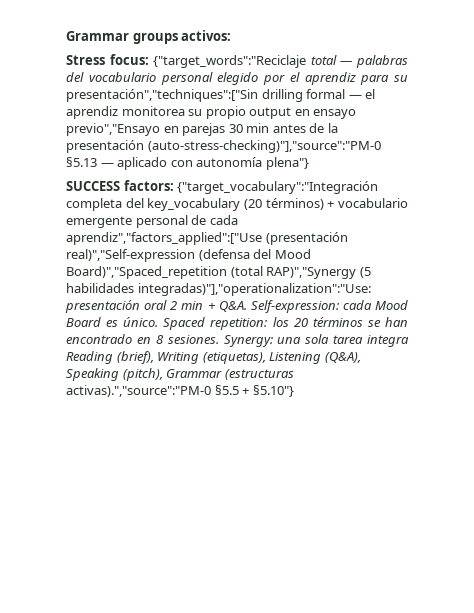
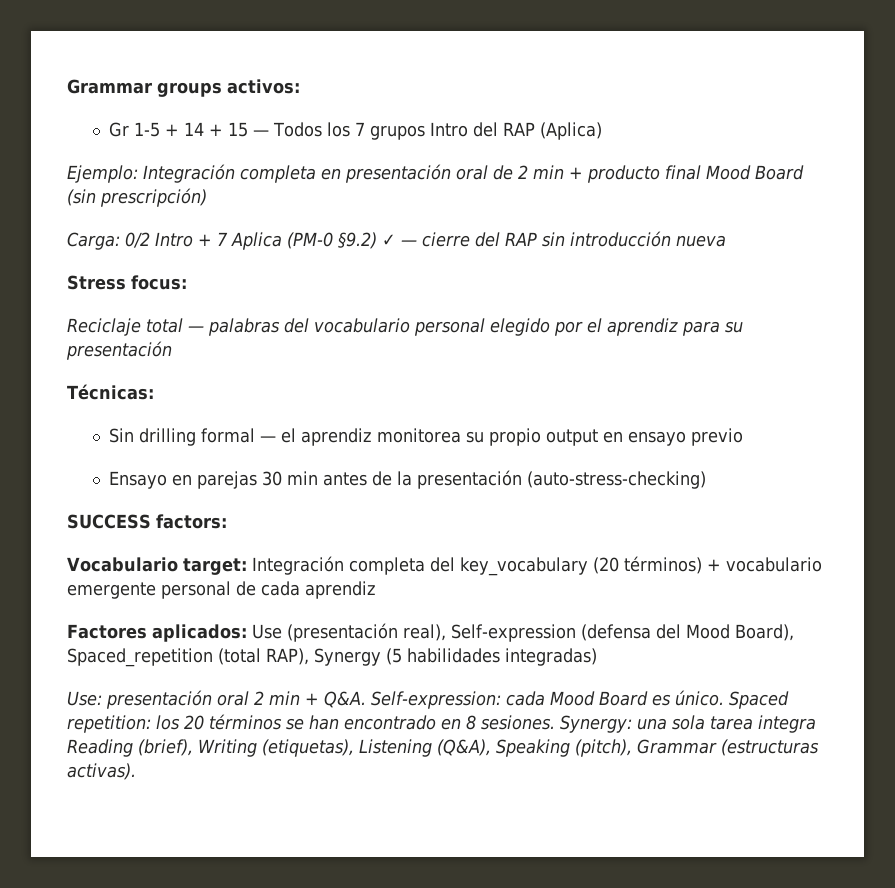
+ Gr 1-5 + 14 + 15 — Todos los 7 grupos Intro del RAP (Aplica)
+ Ejemplo: Integración completa en presentación oral de 2 min + producto final Mood Board (sin prescripción)
+ Carga: 0/2 Intro + 7 Aplica (PM-0 §9.2) ✓ — cierre del RAP sin introducción nueva
- Stress focus: {"target_words":"Reciclaje total — palabras del vocabulario personal elegido por el aprendiz para su presentación","techniques":["Sin drilling formal — el aprendiz monitorea su propio output en ensayo previo","Ensayo en parejas 30 min antes de la presentación (auto-stress-checking)"],"source":"PM-0 §5.13 — aplicado con autonomía plena"}
+ Stress focus:
+ Reciclaje total — palabras del vocabulario personal elegido por el aprendiz para su presentación
+ Técnicas:
+ Sin drilling formal — el aprendiz monitorea su propio output en ensayo previo
+ Ensayo en parejas 30 min antes de la presentación (auto-stress-checking)
- SUCCESS factors: {"target_vocabulary":"Integración completa del key_vocabulary (20 términos) + vocabulario emergente personal de cada aprendiz","factors_applied":["Use (presentación real)","Self-expression (defensa del Mood Board)","Spaced_repetition (total RAP)","Synergy (5 habilidades integradas)"],"operationalization":"Use: presentación oral 2 min + Q&A. Self-expression: cada Mood Board es único.
+ SUCCESS factors:
+ Vocabulario target: Integración completa del key_vocabulary (20 términos) + vocabulario emergente personal de cada aprendiz
+ Factores aplicados: Use (presentación real), Self-expression (defensa del Mood Board), Spaced_repetition (total RAP), Synergy (5 habilidades integradas)
+ Use: presentación oral 2 min + Q&A. Self-expression: cada Mood Board es único.
- Synergy: una sola tarea integra Reading (brief), Writing (etiquetas), Listening (Q&A), Speaking (pitch), Grammar (estructuras activas).","source":"PM-0 §5.5 + §5.10"}
+ Synergy: una sola tarea integra Reading (brief), Writing (etiquetas), Listening (Q&A), Speaking (pitch), Grammar (estructuras activas).

